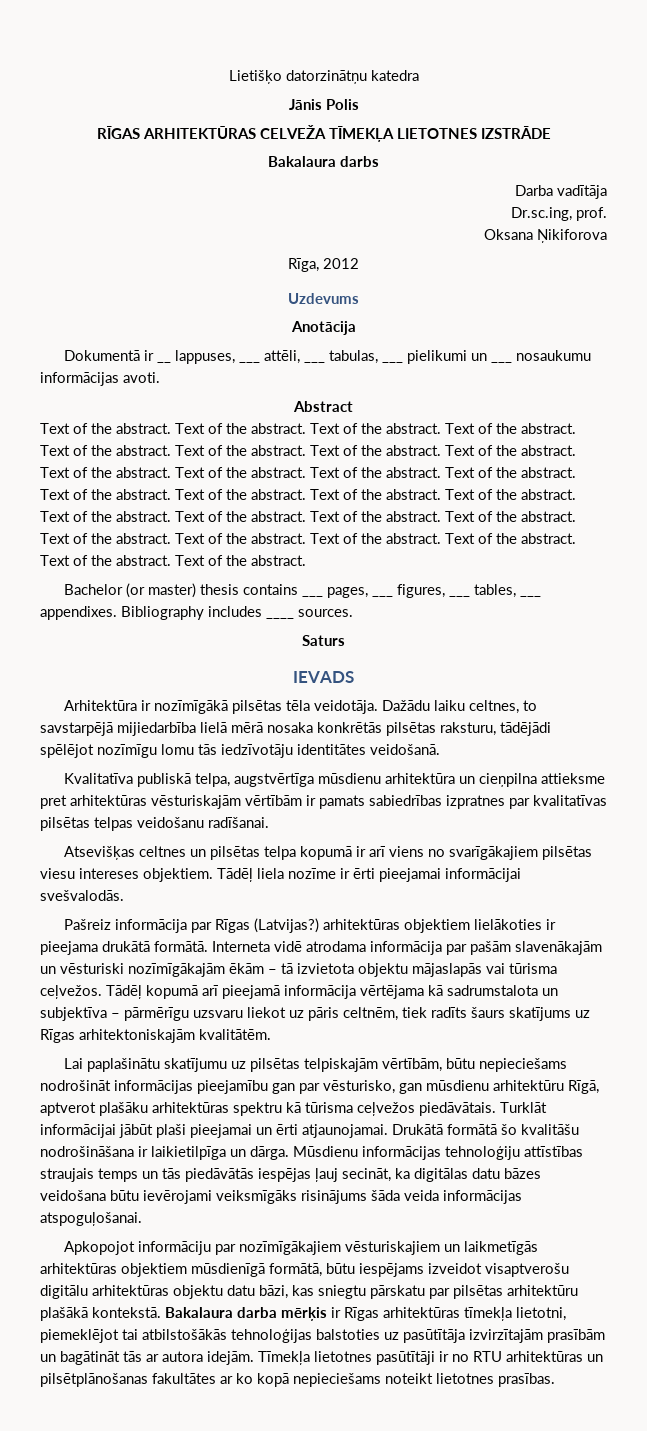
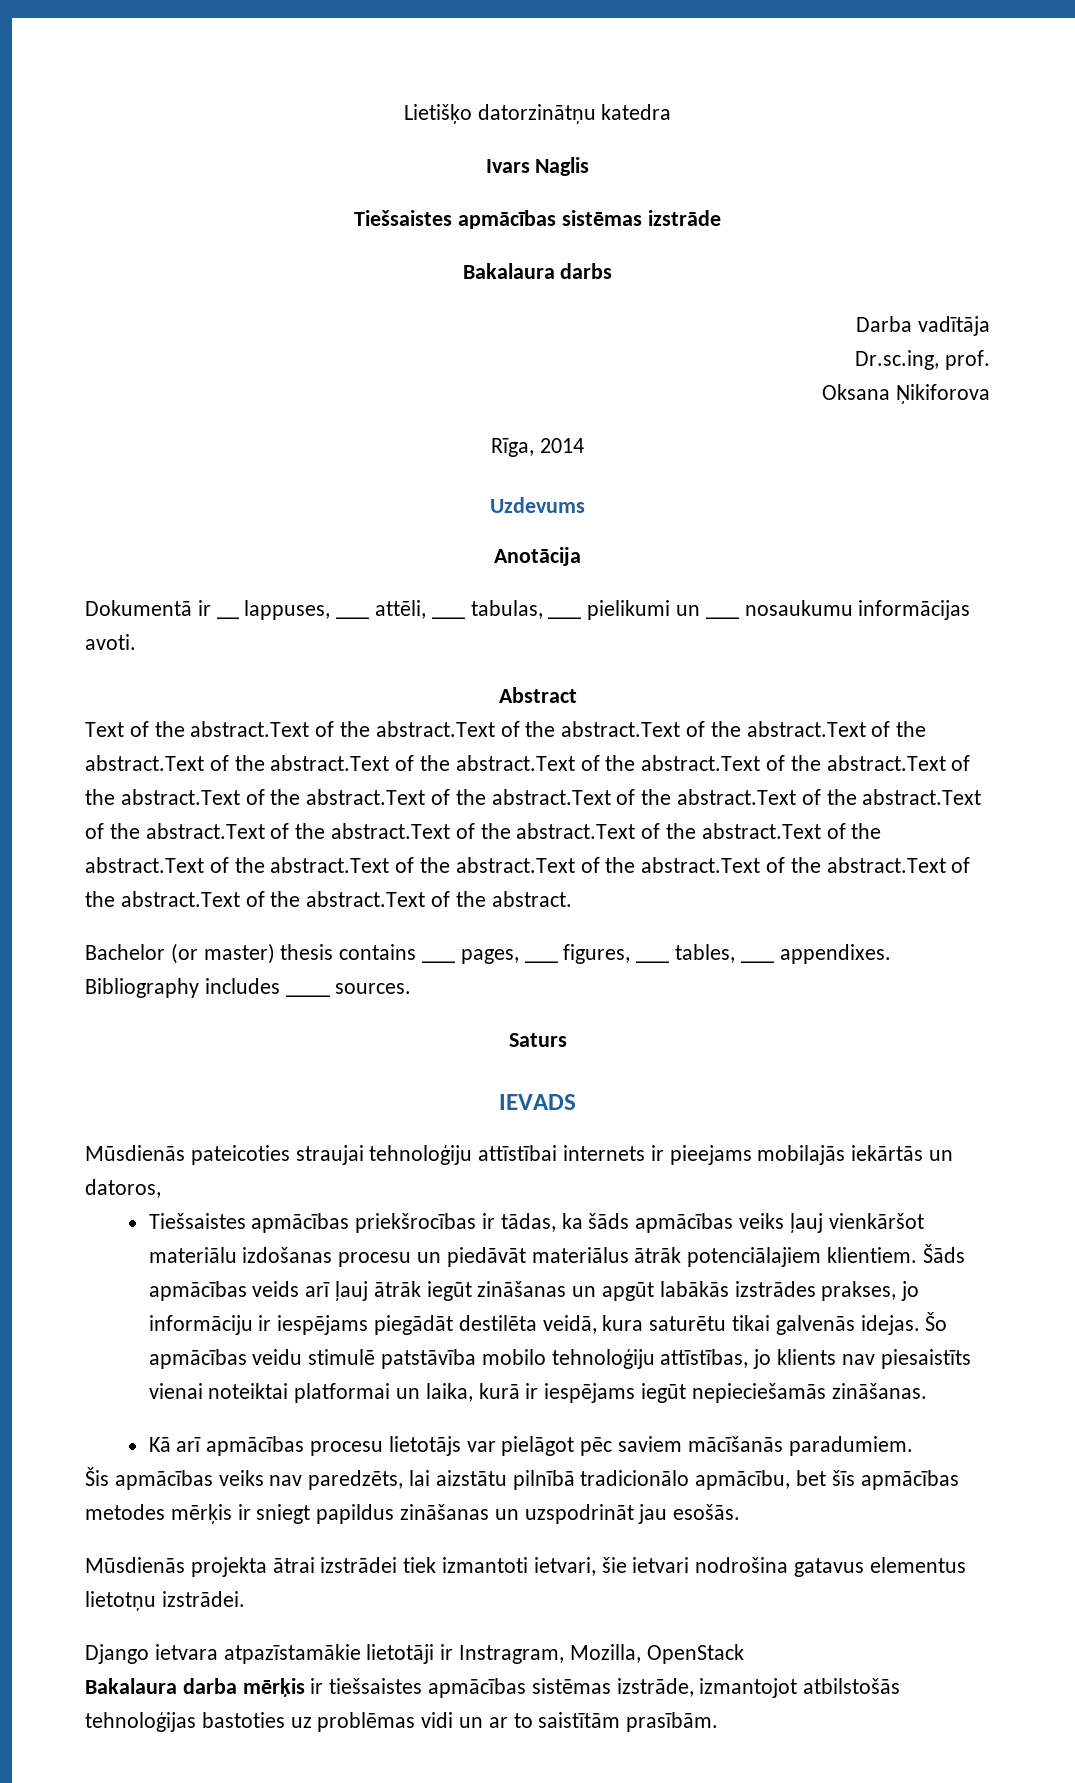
- Jānis Polis
- RĪGAS ARHITEKTŪRAS CELVEŽA TĪMEKĻA LIETOTNES IZSTRĀDE
+ Ivars Naglis
+ Tiešsaistes apmācības sistēmas izstrāde
- Rīga, 2012
+ Rīga, 2014
- Text of the abstract. Text of the abstract. Text of the abstract. Text of the abstract. Text of the abstract. Text of the abstract. Text of the abstract. Text of the abstract. Text of the abstract. Text of the abstract. Text of the abstract. Text of the abstract. Text of the abstract. Text of the abstract. Text of the abstract. Text of the abstract. Text of the abstract. Text of the abstract. Text of the abstract. Text of the abstract. Text of the abstract. Text of the abstract. Text of the abstract. Text of the abstract. Text of the abstract. Text of the abstract.
+ Text of the abstract.Text of the abstract.Text of the abstract.Text of the abstract.Text of the abstract.Text of the abstract.Text of the abstract.Text of the abstract.Text of the abstract.Text of the abstract.Text of the abstract.Text of the abstract.Text of the abstract.Text of the abstract.Text of the abstract.Text of the abstract.Text of the abstract.Text of the abstract.Text of the abstract.Text of the abstract.Text of the abstract.Text of the abstract.Text of the abstract.Text of the abstract.Text of the abstract.Text of the abstract.
- Arhitektūra ir nozīmīgākā pilsētas tēla veidotāja. Dažādu laiku celtnes, to savstarpējā mijiedarbība lielā mērā nosaka konkrētās pilsētas raksturu, tādējādi spēlējot nozīmīgu lomu tās iedzīvotāju identitātes veidošanā.
- Kvalitatīva publiskā telpa, augstvērtīga mūsdienu arhitektūra un cieņpilna attieksme pret arhitektūras vēsturiskajām vērtībām ir pamats sabiedrības izpratnes par kvalitatīvas pilsētas telpas veidošanu radīšanai.
- Atsevišķas celtnes un pilsētas telpa kopumā ir arī viens no svarīgākajiem pilsētas viesu intereses objektiem. Tādēļ liela nozīme ir ērti pieejamai informācijai svešvalodās.
- Pašreiz informācija par Rīgas (Latvijas?) arhitektūras objektiem lielākoties ir pieejama drukātā formātā. Interneta vidē atrodama informācija par pašām slavenākajām un vēsturiski nozīmīgākajām ēkām – tā izvietota objektu mājaslapās vai tūrisma ceļvežos. Tādēļ kopumā arī pieejamā informācija vērtējama kā sadrumstalota un subjektīva – pārmērīgu uzsvaru liekot uz pāris celtnēm, tiek radīts šaurs skatījums uz Rīgas arhitektoniskajām kvalitātēm.
- Lai paplašinātu skatījumu uz pilsētas telpiskajām vērtībām, būtu nepieciešams nodrošināt informācijas pieejamību gan par vēsturisko, gan mūsdienu arhitektūru Rīgā, aptverot plašāku arhitektūras spektru kā tūrisma ceļvežos piedāvātais. Turklāt informācijai jābūt plaši pieejamai un ērti atjaunojamai. Drukātā formātā šo kvalitāšu nodrošināšana ir laikietilpīga un dārga. Mūsdienu informācijas tehnoloģiju attīstības straujais temps un tās piedāvātās iespējas ļauj secināt, ka digitālas datu bāzes veidošana būtu ievērojami veiksmīgāks risinājums šāda veida informācijas atspoguļošanai.
- Apkopojot informāciju par nozīmīgākajiem vēsturiskajiem un laikmetīgās arhitektūras objektiem mūsdienīgā formātā, būtu iespējams izveidot visaptverošu digitālu arhitektūras objektu datu bāzi, kas sniegtu pārskatu par pilsētas arhitektūru plašākā kontekstā. Bakalaura darba mērķis ir Rīgas arhitektūras tīmekļa lietotni, piemeklējot tai atbilstošākās tehnoloģijas balstoties uz pasūtītāja izvirzītajām prasībām un bagātināt tās ar autora idejām. Tīmekļa lietotnes pasūtītāji ir no RTU arhitektūras un pilsētplānošanas fakultātes ar ko kopā nepieciešams noteikt lietotnes prasības.
+ Mūsdienās pateicoties straujai tehnoloģiju attīstībai internets ir pieejams mobilajās iekārtās un datoros,
+ Tiešsaistes apmācības priekšrocības ir tādas, ka šāds apmācības veiks ļauj vienkāršot materiālu izdošanas procesu un piedāvāt materiālus ātrāk potenciālajiem klientiem. Šāds apmācības veids arī ļauj ātrāk iegūt zināšanas un apgūt labākās izstrādes prakses, jo informāciju ir iespējams piegādāt destilēta veidā, kura saturētu tikai galvenās idejas. Šo apmācības veidu stimulē patstāvība mobilo tehnoloģiju attīstības, jo klients nav piesaistīts vienai noteiktai platformai un laika, kurā ir iespējams iegūt nepieciešamās zināšanas.
+ Kā arī apmācības procesu lietotājs var pielāgot pēc saviem mācīšanās paradumiem.
+ Šis apmācības veiks nav paredzēts, lai aizstātu pilnībā tradicionālo apmācību, bet šīs apmācības metodes mērķis ir sniegt papildus zināšanas un uzspodrināt jau esošās.
+ Mūsdienās projekta ātrai izstrādei tiek izmantoti ietvari, šie ietvari nodrošina gatavus elementus lietotņu izstrādei.
+ Django ietvara atpazīstamākie lietotāji ir Instragram, Mozilla, OpenStack
+ Bakalaura darba mērķis ir tiešsaistes apmācības sistēmas izstrāde, izmantojot atbilstošās tehnoloģijas bastoties uz problēmas vidi un ar to saistītām prasībām.

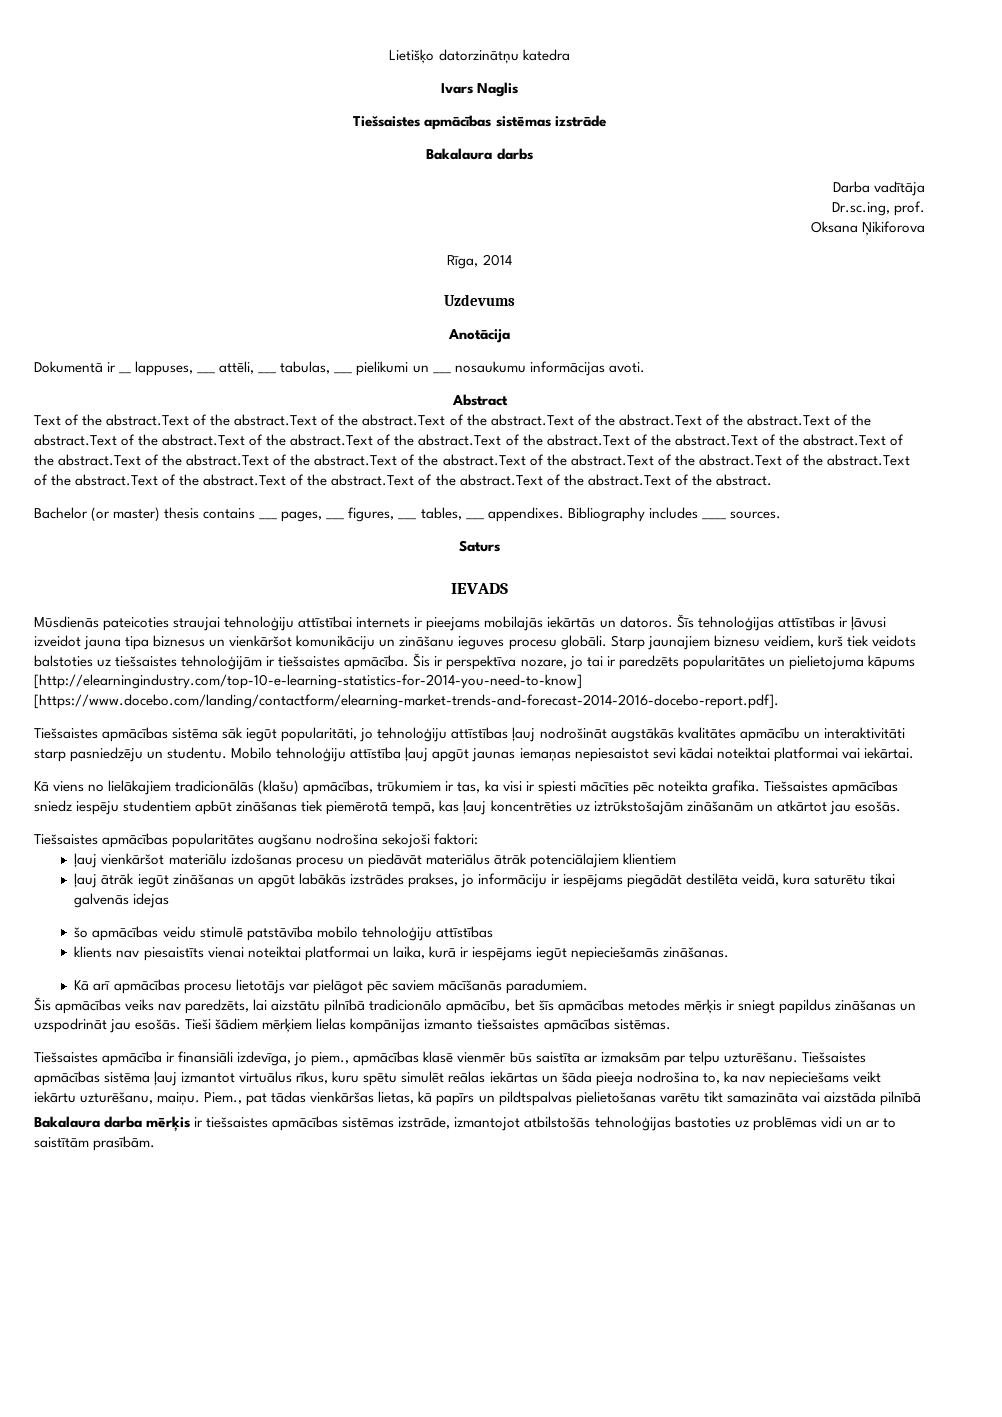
- Mūsdienās pateicoties straujai tehnoloģiju attīstībai internets ir pieejams mobilajās iekārtās un datoros,
- Tiešsaistes apmācības priekšrocības ir tādas, ka šāds apmācības veiks ļauj vienkāršot materiālu izdošanas procesu un piedāvāt materiālus ātrāk potenciālajiem klientiem. Šāds apmācības veids arī ļauj ātrāk iegūt zināšanas un apgūt labākās izstrādes prakses, jo informāciju ir iespējams piegādāt destilēta veidā, kura saturētu tikai galvenās idejas. Šo apmācības veidu stimulē patstāvība mobilo tehnoloģiju attīstības, jo klients nav piesaistīts vienai noteiktai platformai un laika, kurā ir iespējams iegūt nepieciešamās zināšanas.
+ Mūsdienās pateicoties straujai tehnoloģiju attīstībai internets ir pieejams mobilajās iekārtās un datoros. Šīs tehnoloģijas attīstības ir ļāvusi izveidot jauna tipa biznesus un vienkāršot komunikāciju un zināšanu ieguves procesu globāli. Starp jaunajiem biznesu veidiem, kurš tiek veidots balstoties uz tiešsaistes tehnoloģijām ir tiešsaistes apmācība. Šis ir perspektīva nozare, jo tai ir paredzēts popularitātes un pielietojuma kāpums [http://elearningindustry.com/top-10-e-learning-statistics-for-2014-you-need-to-know] [https://www.docebo.com/landing/contactform/elearning-market-trends-and-forecast-2014-2016-docebo-report.pdf].
+ Tiešsaistes apmācības sistēma sāk iegūt popularitāti, jo tehnoloģiju attīstības ļauj nodrošināt augstākās kvalitātes apmācību un interaktivitāti starp pasniedzēju un studentu. Mobilo tehnoloģiju attīstība ļauj apgūt jaunas iemaņas nepiesaistot sevi kādai noteiktai platformai vai iekārtai.
+ Kā viens no lielākajiem tradicionālās (klašu) apmācības, trūkumiem ir tas, ka visi ir spiesti mācīties pēc noteikta grafika. Tiešsaistes apmācības sniedz iespēju studentiem apbūt zināšanas tiek piemērotā tempā, kas ļauj koncentrēties uz iztrūkstošajām zināšanām un atkārtot jau esošās.
+ Tiešsaistes apmācības popularitātes augšanu nodrošina sekojoši faktori:
+ ļauj vienkāršot materiālu izdošanas procesu un piedāvāt materiālus ātrāk potenciālajiem klientiem
+ ļauj ātrāk iegūt zināšanas un apgūt labākās izstrādes prakses, jo informāciju ir iespējams piegādāt destilēta veidā, kura saturētu tikai galvenās idejas
+ šo apmācības veidu stimulē patstāvība mobilo tehnoloģiju attīstības
+ klients nav piesaistīts vienai noteiktai platformai un laika, kurā ir iespējams iegūt nepieciešamās zināšanas.
- Šis apmācības veiks nav paredzēts, lai aizstātu pilnībā tradicionālo apmācību, bet šīs apmācības metodes mērķis ir sniegt papildus zināšanas un uzspodrināt jau esošās.
- Mūsdienās projekta ātrai izstrādei tiek izmantoti ietvari, šie ietvari nodrošina gatavus elementus lietotņu izstrādei.
- Django ietvara atpazīstamākie lietotāji ir Instragram, Mozilla, OpenStack
+ Šis apmācības veiks nav paredzēts, lai aizstātu pilnībā tradicionālo apmācību, bet šīs apmācības metodes mērķis ir sniegt papildus zināšanas un uzspodrināt jau esošās. Tieši šādiem mērķiem lielas kompānijas izmanto tiešsaistes apmācības sistēmas.
+ Tiešsaistes apmācība ir finansiāli izdevīga, jo piem., apmācības klasē vienmēr būs saistīta ar izmaksām par telpu uzturēšanu. Tiešsaistes apmācības sistēma ļauj izmantot virtuālus rīkus, kuru spētu simulēt reālas iekārtas un šāda pieeja nodrošina to, ka nav nepieciešams veikt iekārtu uzturēšanu, maiņu. Piem., pat tādas vienkāršas lietas, kā papīrs un pildtspalvas pielietošanas varētu tikt samazināta vai aizstāda pilnībā

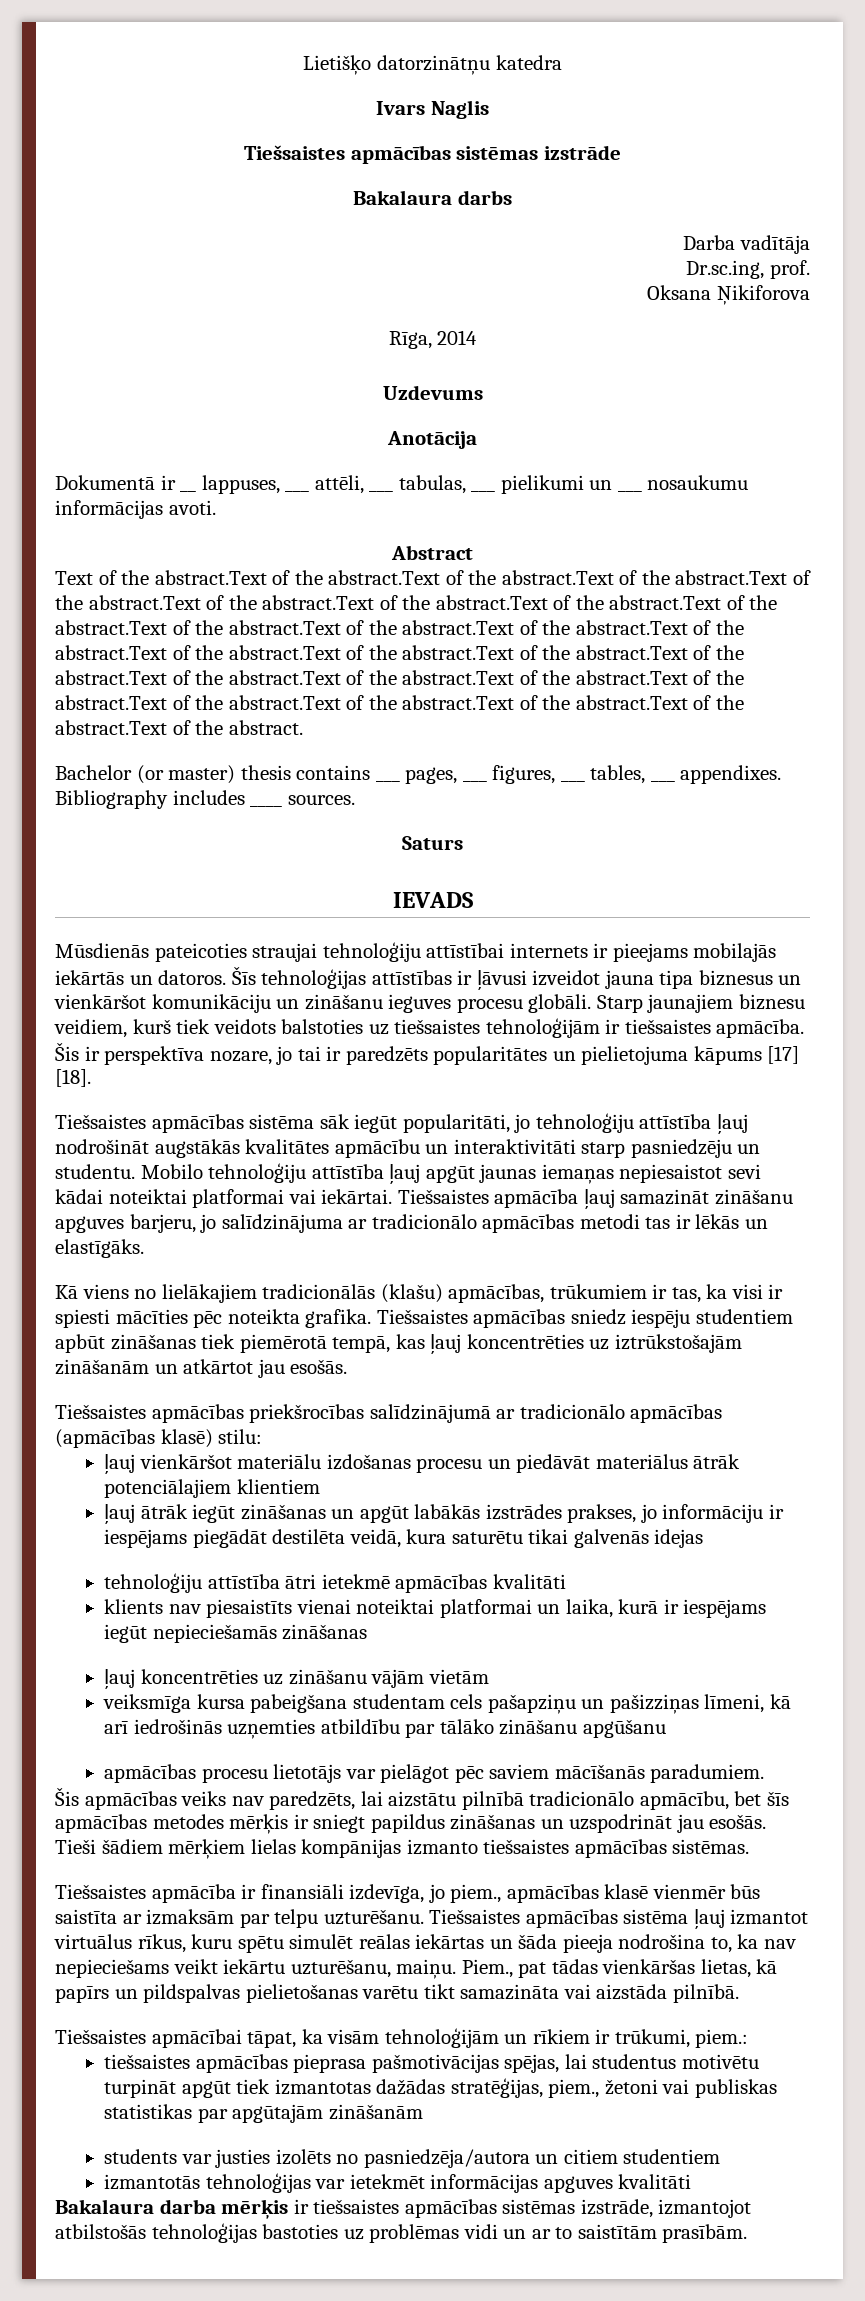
- Šis ir perspektīva nozare, jo tai ir paredzēts popularitātes un pielietojuma kāpums [http://elearningindustry.com/top-10-e-learning-statistics-for-2014-you-need-to-know] [https://www.docebo.com/landing/contactform/elearning-market-trends-and-forecast-2014-2016-docebo-report.pdf].
+ Šis ir perspektīva nozare, jo tai ir paredzēts popularitātes un pielietojuma kāpums [17] [18].
- Tiešsaistes apmācības sistēma sāk iegūt popularitāti, jo tehnoloģiju attīstības ļauj nodrošināt augstākās kvalitātes apmācību un interaktivitāti starp pasniedzēju un studentu.
+ Tiešsaistes apmācības sistēma sāk iegūt popularitāti, jo tehnoloģiju attīstība ļauj nodrošināt augstākās kvalitātes apmācību un interaktivitāti starp pasniedzēju un studentu.
+ Tiešsaistes apmācība ļauj samazināt zināšanu apguves barjeru, jo salīdzinājuma ar tradicionālo apmācības metodi tas ir lēkās un elastīgāks.
- Tiešsaistes apmācības popularitātes augšanu nodrošina sekojoši faktori:
+ Tiešsaistes apmācības priekšrocības salīdzinājumā ar tradicionālo apmācības (apmācības klasē) stilu:
- šo apmācības veidu stimulē patstāvība mobilo tehnoloģiju attīstības
+ tehnoloģiju attīstība ātri ietekmē apmācības kvalitāti
- klients nav piesaistīts vienai noteiktai platformai un laika, kurā ir iespējams iegūt nepieciešamās zināšanas.
- Kā arī apmācības procesu lietotājs var pielāgot pēc saviem mācīšanās paradumiem.
+ klients nav piesaistīts vienai noteiktai platformai un laika, kurā ir iespējams iegūt nepieciešamās zināšanas
+ ļauj koncentrēties uz zināšanu vājām vietām
+ veiksmīga kursa pabeigšana studentam cels pašapziņu un pašizziņas līmeni, kā arī iedrošinās uzņemties atbildību par tālāko zināšanu apgūšanu
+ apmācības procesu lietotājs var pielāgot pēc saviem mācīšanās paradumiem.
- Piem., pat tādas vienkāršas lietas, kā papīrs un pildtspalvas pielietošanas varētu tikt samazināta vai aizstāda pilnībā
+ Piem., pat tādas vienkāršas lietas, kā papīrs un pildspalvas pielietošanas varētu tikt samazināta vai aizstāda pilnībā.
+ Tiešsaistes apmācībai tāpat, ka visām tehnoloģijām un rīkiem ir trūkumi, piem.:
+ tiešsaistes apmācības pieprasa pašmotivācijas spējas, lai studentus motivētu turpināt apgūt tiek izmantotas dažādas stratēģijas, piem., žetoni vai publiskas statistikas par apgūtajām zināšanām
+ students var justies izolēts no pasniedzēja/autora un citiem studentiem
+ izmantotās tehnoloģijas var ietekmēt informācijas apguves kvalitāti

